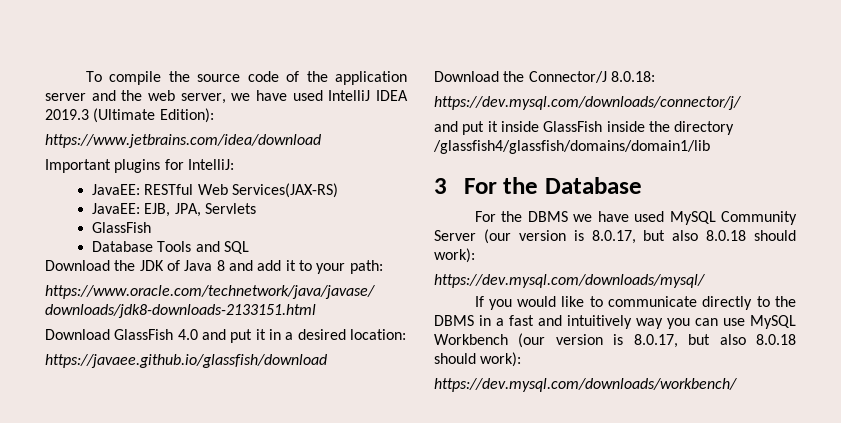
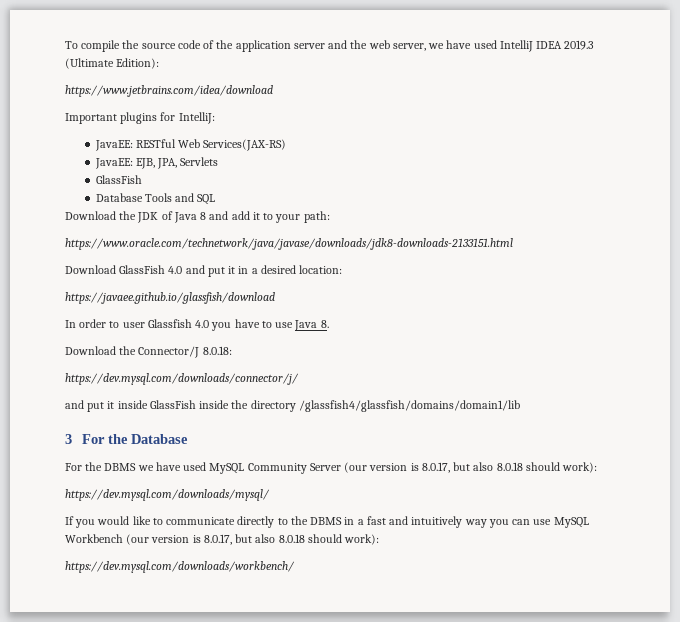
+ In order to user Glassfish 4.0 you have to use Java 8.

